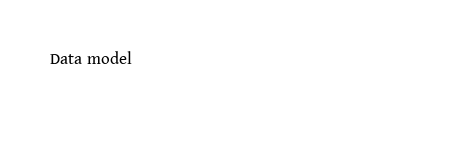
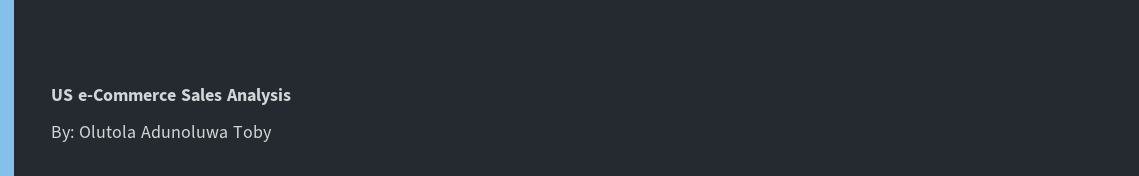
- Data model
+ US e-Commerce Sales Analysis
+ By: Olutola Adunoluwa Toby

